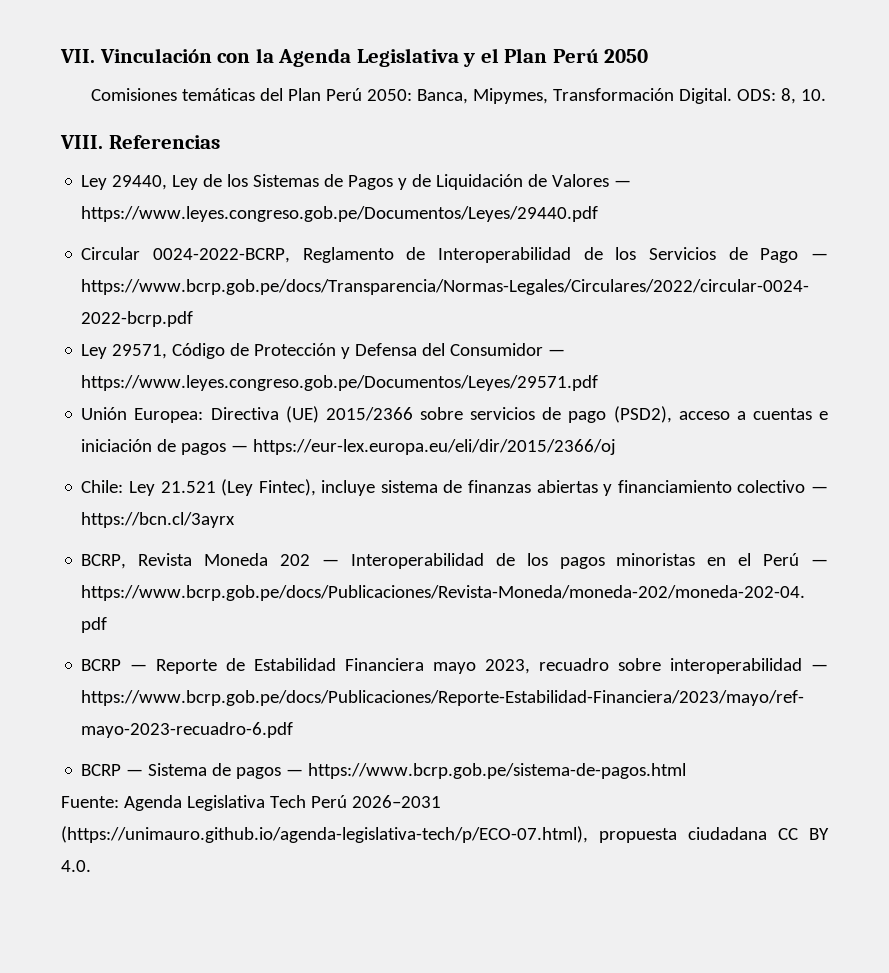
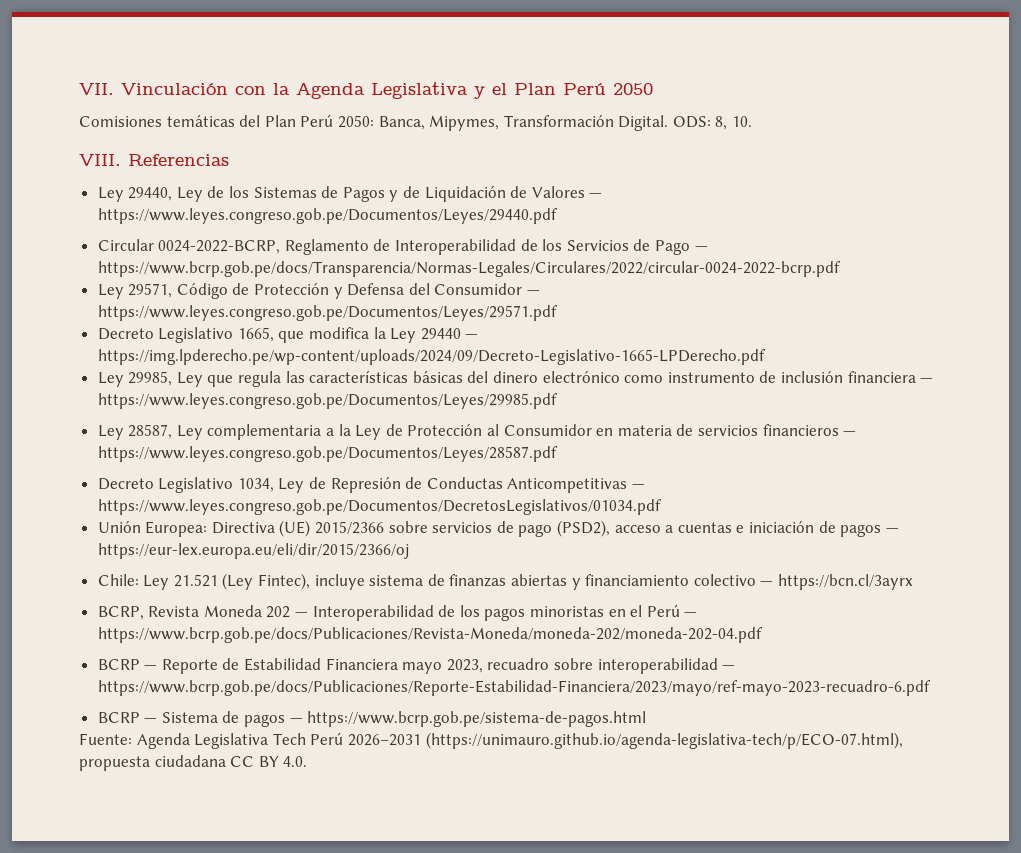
+ Decreto Legislativo 1665, que modifica la Ley 29440 — https://img.lpderecho.pe/wp-content/uploads/2024/09/Decreto-Legislativo-1665-LPDerecho.pdf
+ Ley 29985, Ley que regula las características básicas del dinero electrónico como instrumento de inclusión financiera — https://www.leyes.congreso.gob.pe/Documentos/Leyes/29985.pdf
+ Ley 28587, Ley complementaria a la Ley de Protección al Consumidor en materia de servicios financieros — https://www.leyes.congreso.gob.pe/Documentos/Leyes/28587.pdf
+ Decreto Legislativo 1034, Ley de Represión de Conductas Anticompetitivas — https://www.leyes.congreso.gob.pe/Documentos/DecretosLegislativos/01034.pdf

